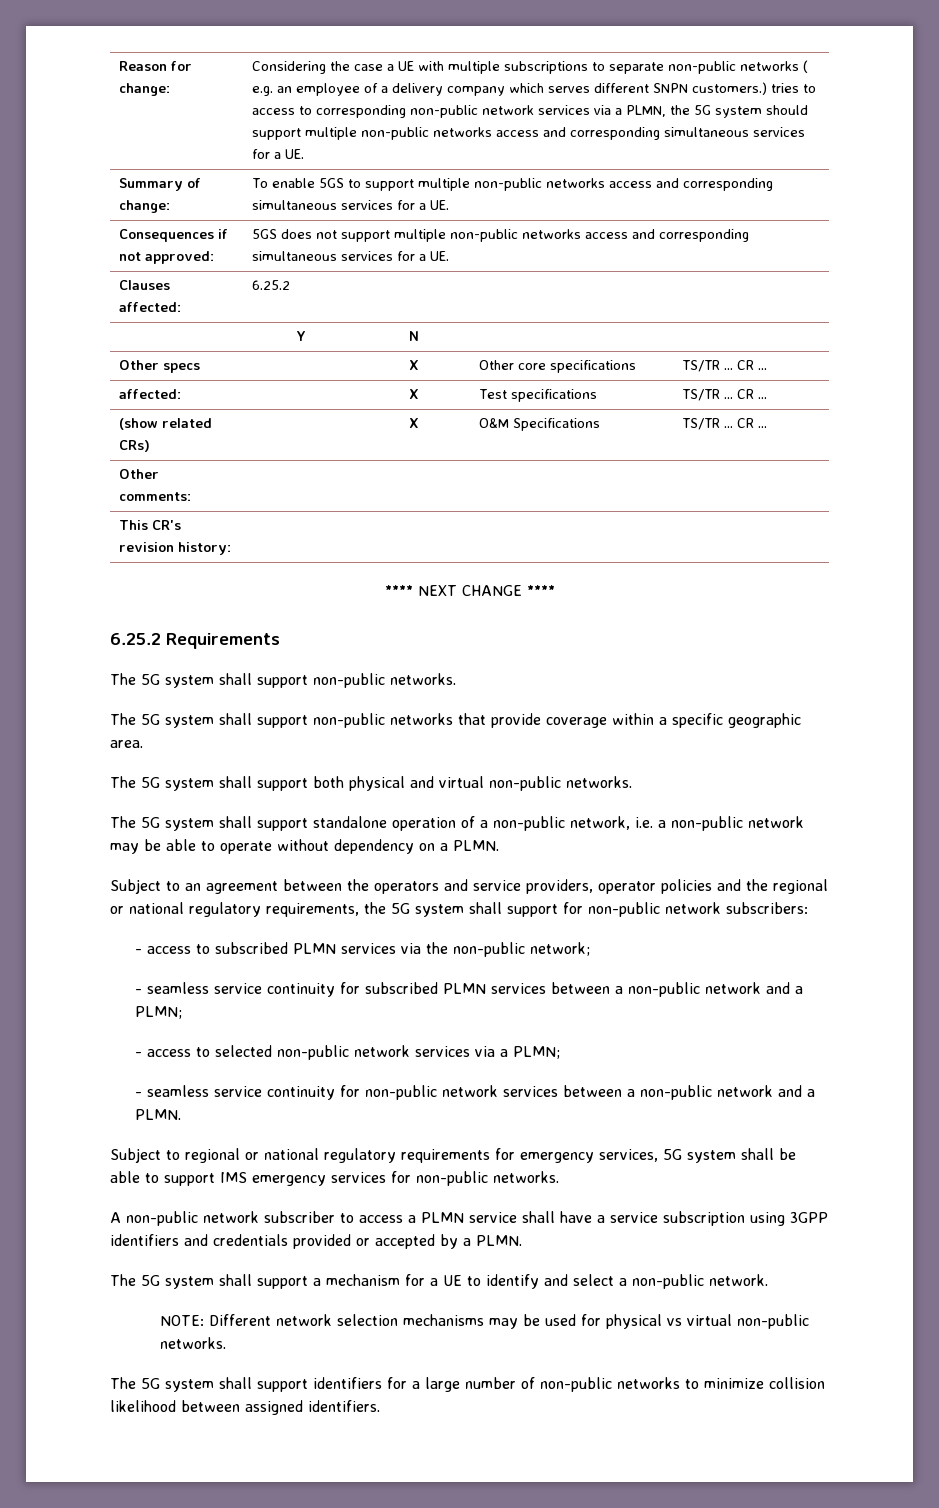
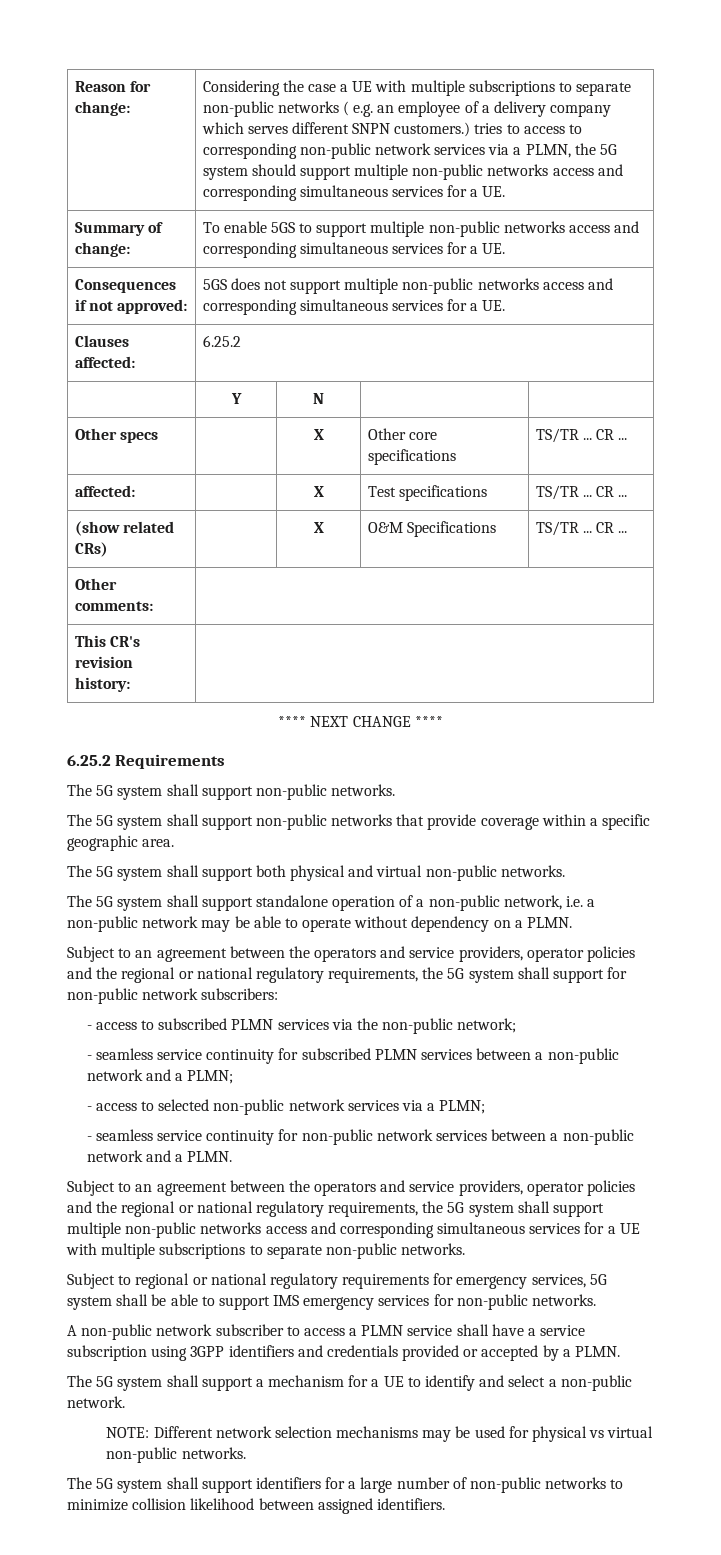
+ Subject to an agreement between the operators and service providers, operator policies and the regional or national regulatory requirements, the 5G system shall support multiple non-public networks access and corresponding simultaneous services for a UE with multiple subscriptions to separate non-public networks.

